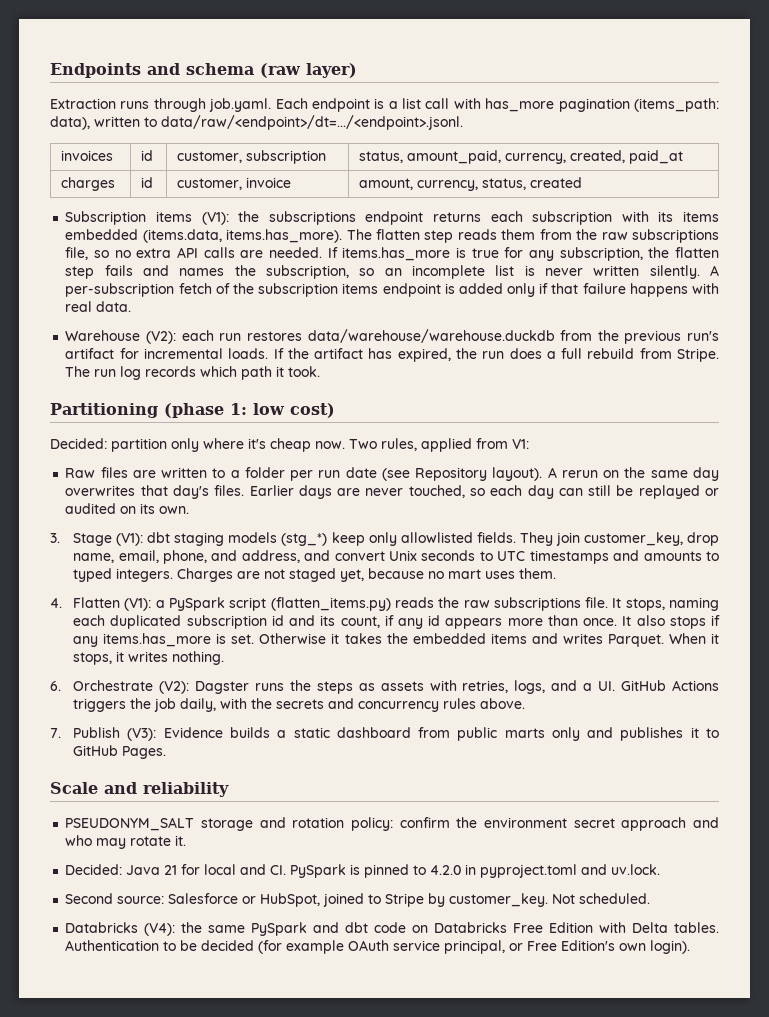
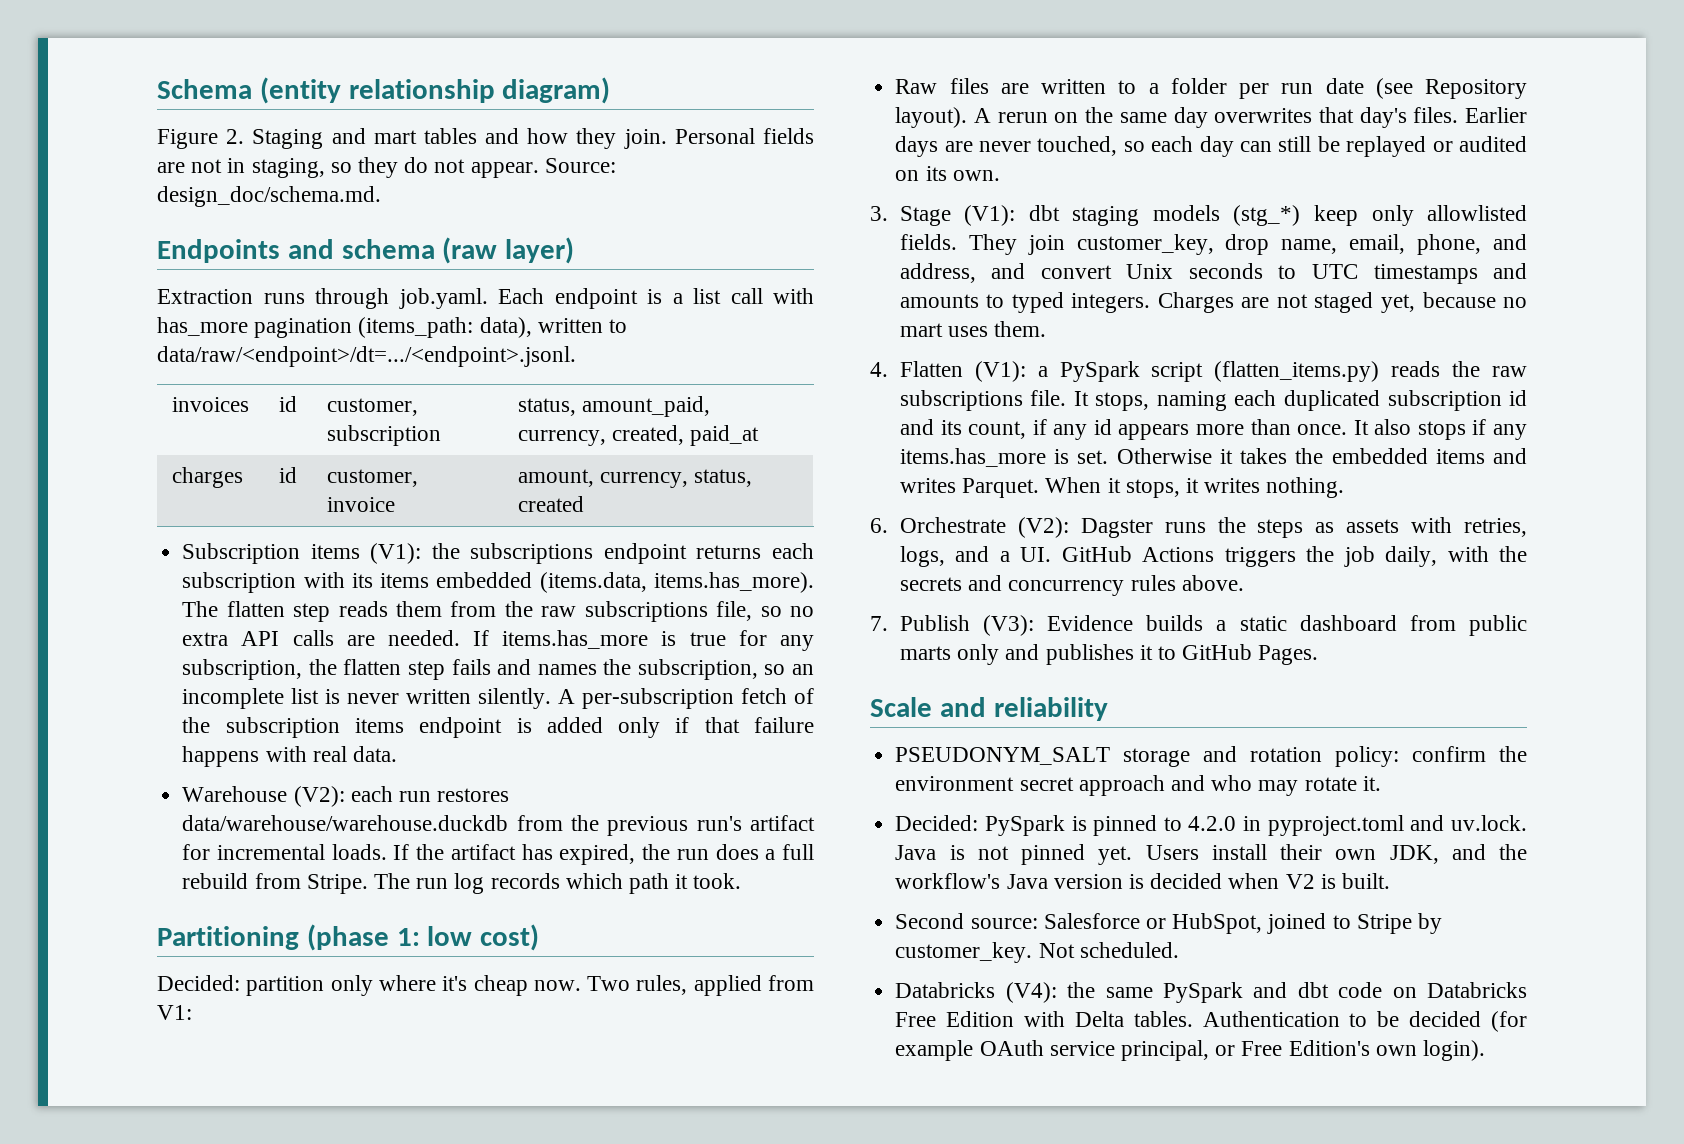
+ Schema (entity relationship diagram)
+ Figure 2. Staging and mart tables and how they join. Personal fields are not in staging, so they do not appear. Source: design_doc/schema.md.
- Decided: Java 21 for local and CI. PySpark is pinned to 4.2.0 in pyproject.toml and uv.lock.
+ Decided: PySpark is pinned to 4.2.0 in pyproject.toml and uv.lock. Java is not pinned yet. Users install their own JDK, and the workflow's Java version is decided when V2 is built.

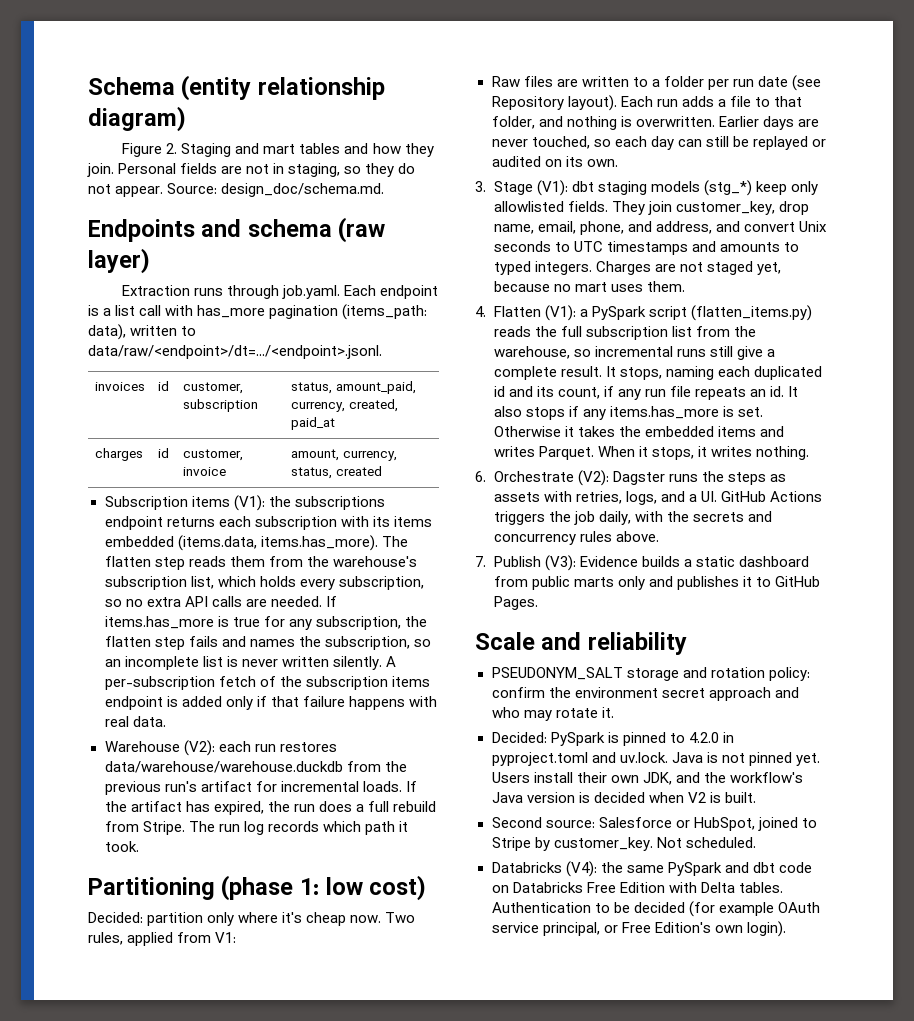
- Subscription items (V1): the subscriptions endpoint returns each subscription with its items embedded (items.data, items.has_more). The flatten step reads them from the raw subscriptions file, so no extra API calls are needed.
+ Subscription items (V1): the subscriptions endpoint returns each subscription with its items embedded (items.data, items.has_more). The flatten step reads them from the warehouse's subscription list, which holds every subscription, so no extra API calls are needed.
- A rerun on the same day overwrites that day's files.
+ Each run adds a file to that folder, and nothing is overwritten.
- 4. Flatten (V1): a PySpark script (flatten_items.py) reads the raw subscriptions file.
+ 4. Flatten (V1): a PySpark script (flatten_items.py) reads the full subscription list from the warehouse, so incremental runs still give a complete result.
- It stops, naming each duplicated subscription id and its count, if any id appears more than once.
+ It stops, naming each duplicated id and its count, if any run file repeats an id.

